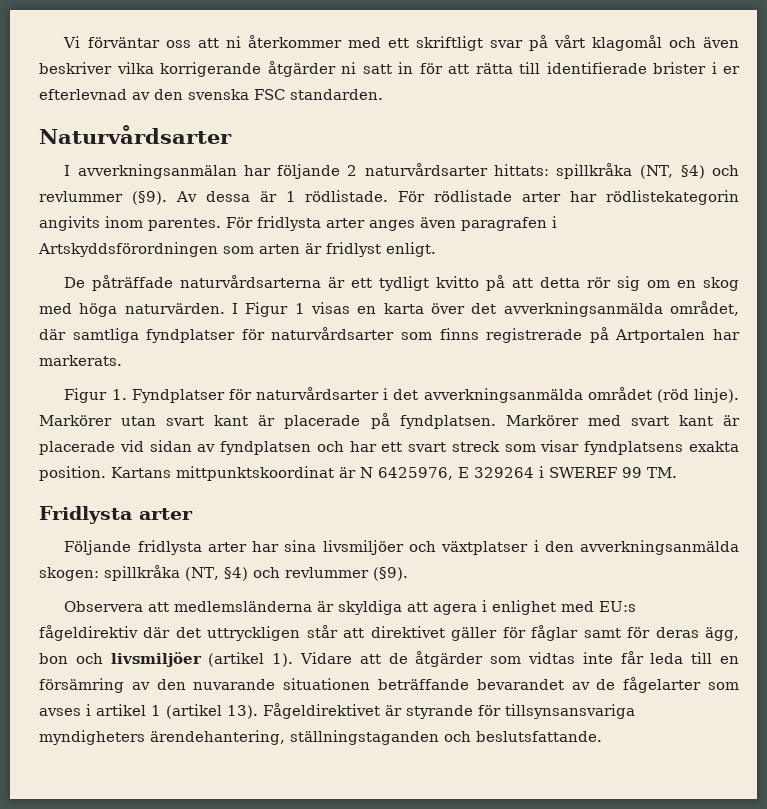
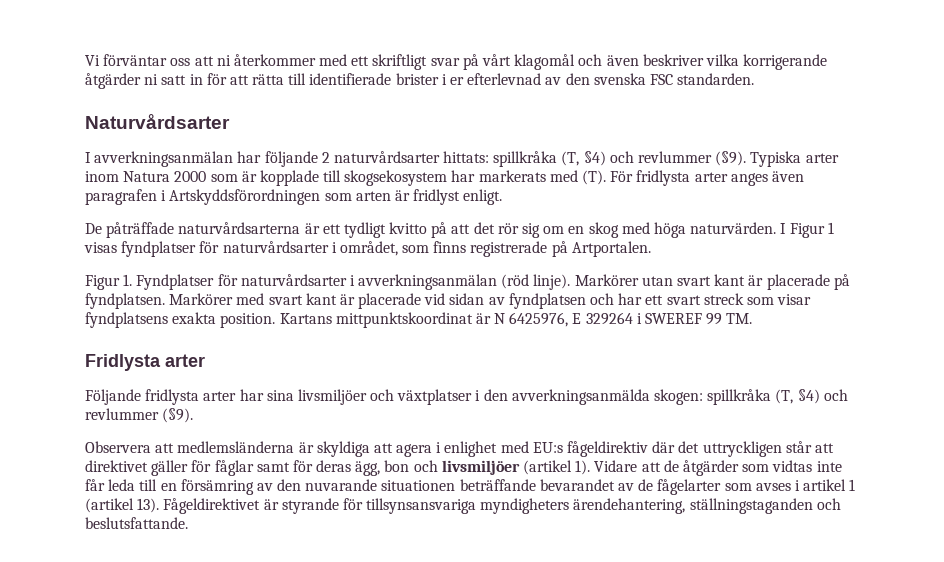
- I avverkningsanmälan har följande 2 naturvårdsarter hittats: spillkråka (NT, §4) och revlummer (§9). Av dessa är 1 rödlistade. För rödlistade arter har rödlistekategorin angivits inom parentes. För fridlysta arter anges även paragrafen i Artskyddsförordningen som arten är fridlyst enligt.
+ I avverkningsanmälan har följande 2 naturvårdsarter hittats: spillkråka (T, §4) och revlummer (§9). Typiska arter inom Natura 2000 som är kopplade till skogsekosystem har markerats med (T). För fridlysta arter anges även paragrafen i Artskyddsförordningen som arten är fridlyst enligt.
- De påträffade naturvårdsarterna är ett tydligt kvitto på att detta rör sig om en skog med höga naturvärden.
+ De påträffade naturvårdsarterna är ett tydligt kvitto på att det rör sig om en skog med höga naturvärden.
- I Figur 1 visas en karta över det avverkningsanmälda området, där samtliga fyndplatser för naturvårdsarter som finns registrerade på Artportalen har markerats.
+ I Figur 1 visas fyndplatser för naturvårdsarter i området, som finns registrerade på Artportalen.
- Figur 1. Fyndplatser för naturvårdsarter i det avverkningsanmälda området (röd linje).
+ Figur 1. Fyndplatser för naturvårdsarter i avverkningsanmälan (röd linje).
- Följande fridlysta arter har sina livsmiljöer och växtplatser i den avverkningsanmälda skogen: spillkråka (NT, §4) och revlummer (§9).
+ Följande fridlysta arter har sina livsmiljöer och växtplatser i den avverkningsanmälda skogen: spillkråka (T, §4) och revlummer (§9).

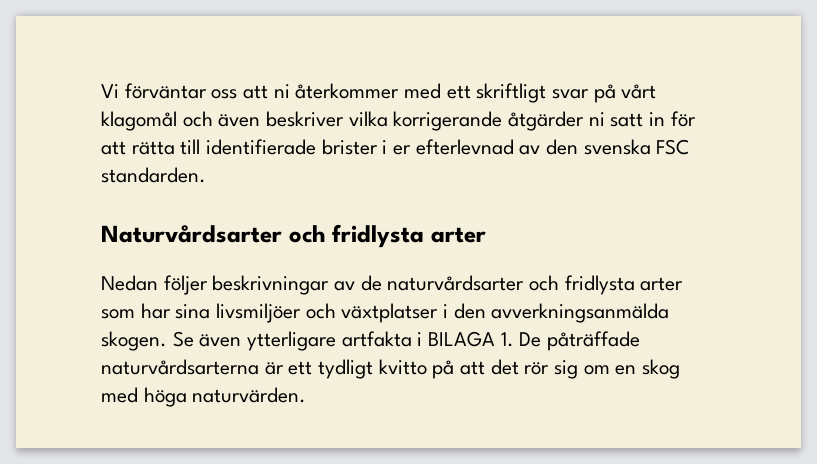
- Naturvårdsarter
- I avverkningsanmälan har följande 2 naturvårdsarter hittats: spillkråka (T, §4) och revlummer (§9). Typiska arter inom Natura 2000 som är kopplade till skogsekosystem har markerats med (T). För fridlysta arter anges även paragrafen i Artskyddsförordningen som arten är fridlyst enligt.
- De påträffade naturvårdsarterna är ett tydligt kvitto på att det rör sig om en skog med höga naturvärden. I Figur 1 visas fyndplatser för naturvårdsarter i området, som finns registrerade på Artportalen.
- Figur 1. Fyndplatser för naturvårdsarter i avverkningsanmälan (röd linje). Markörer utan svart kant är placerade på fyndplatsen. Markörer med svart kant är placerade vid sidan av fyndplatsen och har ett svart streck som visar fyndplatsens exakta position. Kartans mittpunktskoordinat är N 6425976, E 329264 i SWEREF 99 TM.
- Fridlysta arter
- Följande fridlysta arter har sina livsmiljöer och växtplatser i den avverkningsanmälda skogen: spillkråka (T, §4) och revlummer (§9).
- Observera att medlemsländerna är skyldiga att agera i enlighet med EU:s fågeldirektiv där det uttryckligen står att direktivet gäller för fåglar samt för deras ägg, bon och livsmiljöer (artikel 1). Vidare att de åtgärder som vidtas inte får leda till en försämring av den nuvarande situationen beträffande bevarandet av de fågelarter som avses i artikel 1 (artikel 13). Fågeldirektivet är styrande för tillsynsansvariga myndigheters ärendehantering, ställningstaganden och beslutsfattande.
+ Naturvårdsarter och fridlysta arter
+ Nedan följer beskrivningar av de naturvårdsarter och fridlysta arter som har sina livsmiljöer och växtplatser i den avverkningsanmälda skogen. Se även ytterligare artfakta i BILAGA 1. De påträffade naturvårdsarterna är ett tydligt kvitto på att det rör sig om en skog med höga naturvärden.

